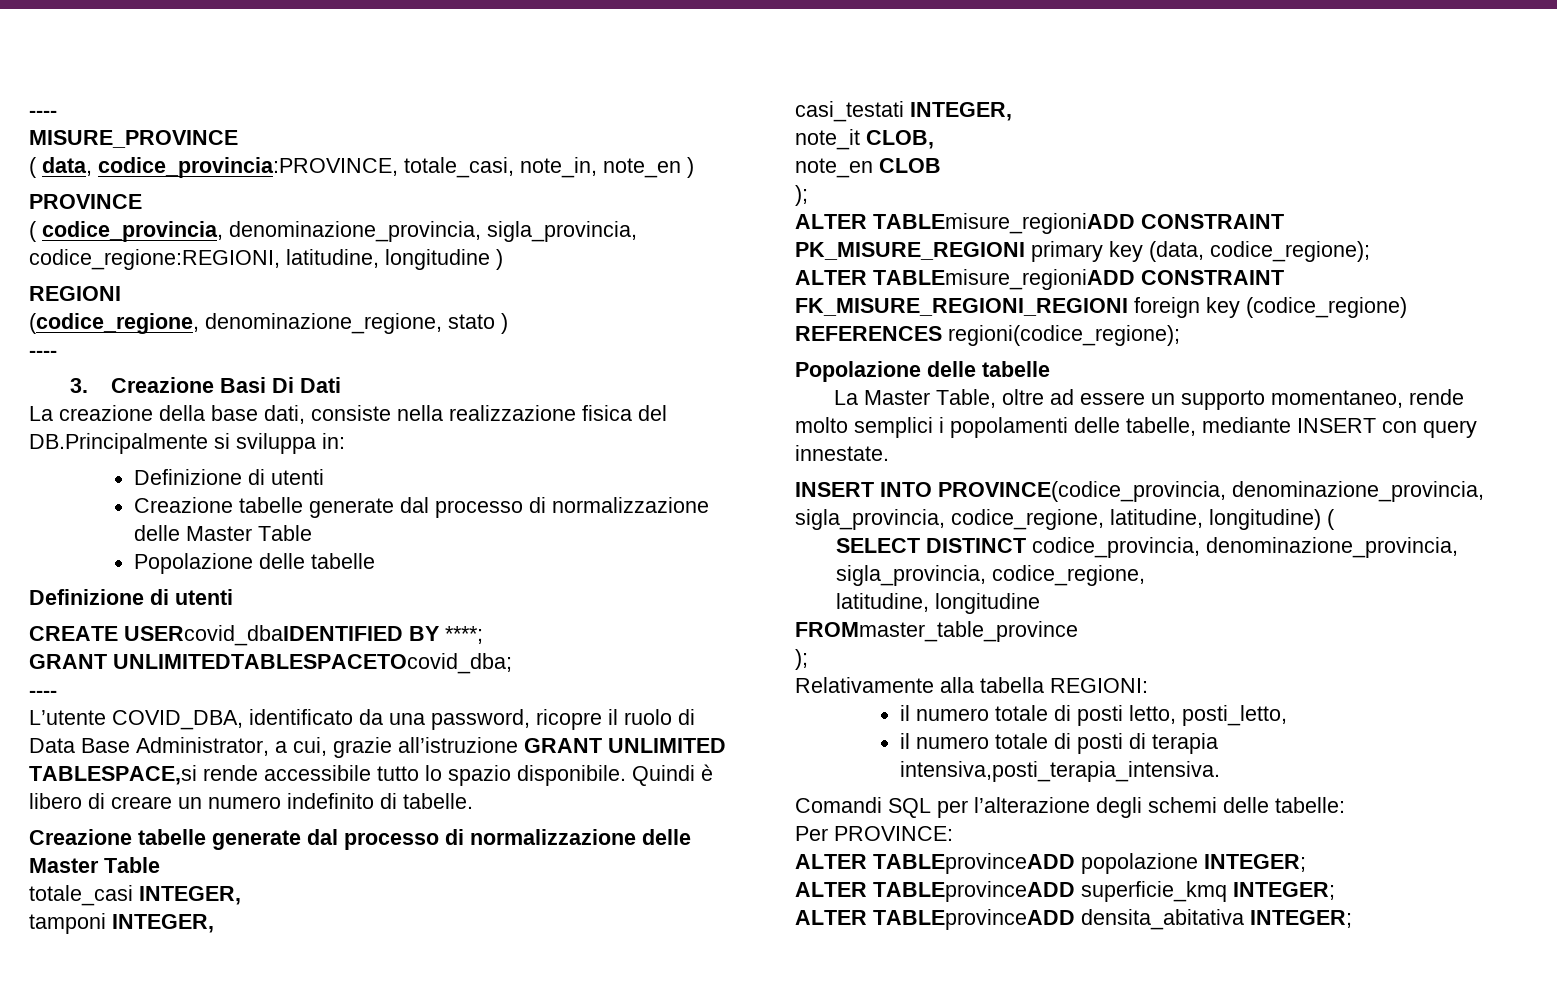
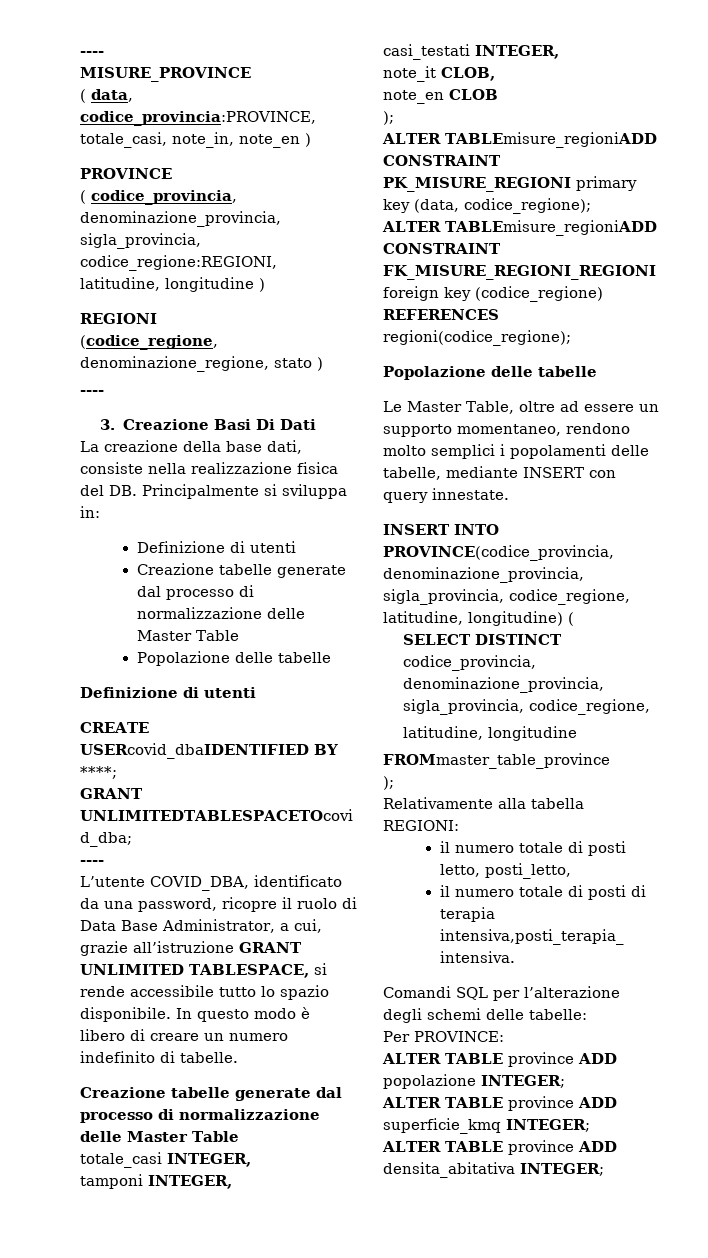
- La creazione della base dati, consiste nella realizzazione fisica del DB.Principalmente si sviluppa in:
+ La creazione della base dati, consiste nella realizzazione fisica del DB. Principalmente si sviluppa in:
- L’utente COVID_DBA, identificato da una password, ricopre il ruolo di Data Base Administrator, a cui, grazie all’istruzione GRANT UNLIMITED TABLESPACE,si rende accessibile tutto lo spazio disponibile.
+ L’utente COVID_DBA, identificato da una password, ricopre il ruolo di Data Base Administrator, a cui, grazie all’istruzione GRANT UNLIMITED TABLESPACE, si rende accessibile tutto lo spazio disponibile.
- Quindi è libero di creare un numero indefinito di tabelle.
+ In questo modo è libero di creare un numero indefinito di tabelle.
- La Master Table, oltre ad essere un supporto momentaneo, rende molto semplici i popolamenti delle tabelle, mediante INSERT con query innestate.
+ Le Master Table, oltre ad essere un supporto momentaneo, rendono molto semplici i popolamenti delle tabelle, mediante INSERT con query innestate.
- ALTER TABLEprovinceADD popolazione INTEGER;
+ ALTER TABLE province ADD popolazione INTEGER;
- ALTER TABLEprovinceADD superficie_kmq INTEGER;
+ ALTER TABLE province ADD superficie_kmq INTEGER;
- ALTER TABLEprovinceADD densita_abitativa INTEGER;
+ ALTER TABLE province ADD densita_abitativa INTEGER;

